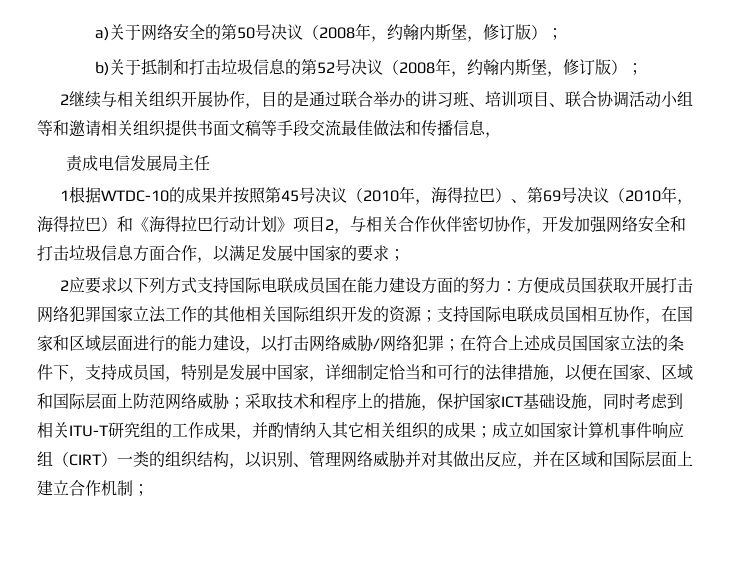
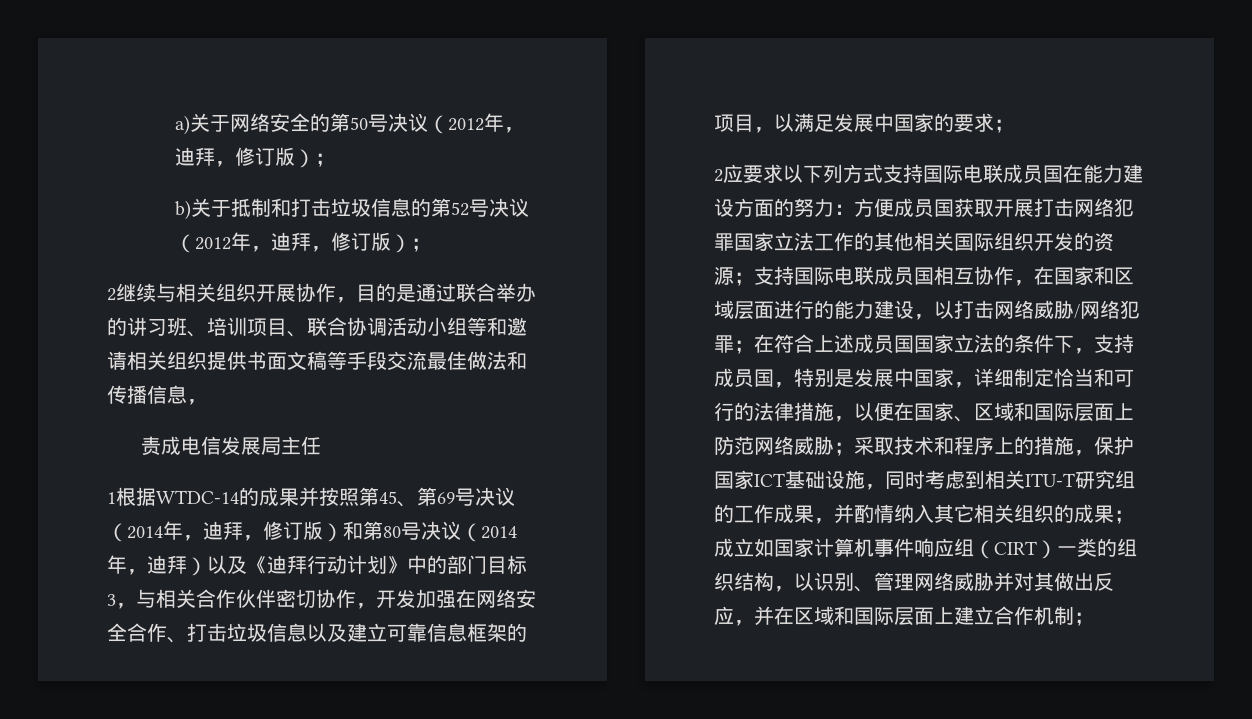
- a)关于网络安全的第50号决议（2008年，约翰内斯堡，修订版）；
+ a)关于网络安全的第50号决议（2012年，迪拜，修订版）；
- b)关于抵制和打击垃圾信息的第52号决议（2008年，约翰内斯堡，修订版）；
+ b)关于抵制和打击垃圾信息的第52号决议（2012年，迪拜，修订版）；
- 1根据WTDC-10的成果并按照第45号决议（2010年，海得拉巴）、第69号决议（2010年，海得拉巴）和《海得拉巴行动计划》项目2，与相关合作伙伴密切协作，开发加强网络安全和打击垃圾信息方面合作，以满足发展中国家的要求；
+ 1根据WTDC-14的成果并按照第45、第69号决议（2014年，迪拜，修订版）和第80号决议（2014年，迪拜）以及《迪拜行动计划》中的部门目标3，与相关合作伙伴密切协作，开发加强在网络安全合作、打击垃圾信息以及建立可靠信息框架的项目，以满足发展中国家的要求；

